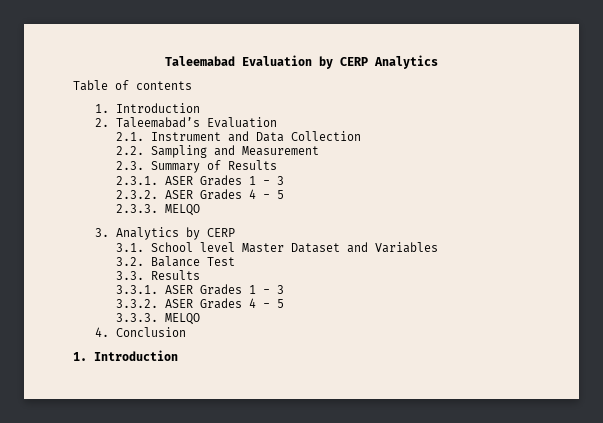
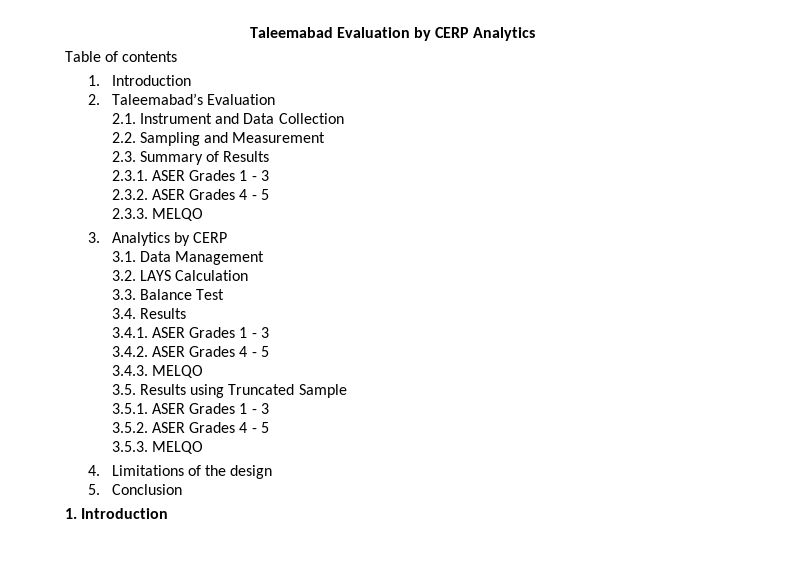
- 3.1. School level Master Dataset and Variables
- 3.2. Balance Test
+ 3.1. Data Management
+ 3.2. LAYS Calculation
+ 3.3. Balance Test
- 3.3. Results
- 3.3.1. ASER Grades 1 - 3
- 3.3.2. ASER Grades 4 - 5
- 3.3.3. MELQO
- 4. Conclusion
+ 3.4. Results
+ 3.4.1. ASER Grades 1 - 3
+ 3.4.2. ASER Grades 4 - 5
+ 3.4.3. MELQO
+ 3.5. Results using Truncated Sample
+ 3.5.1. ASER Grades 1 - 3
+ 3.5.2. ASER Grades 4 - 5
+ 3.5.3. MELQO
+ 4. Limitations of the design
+ 5. Conclusion

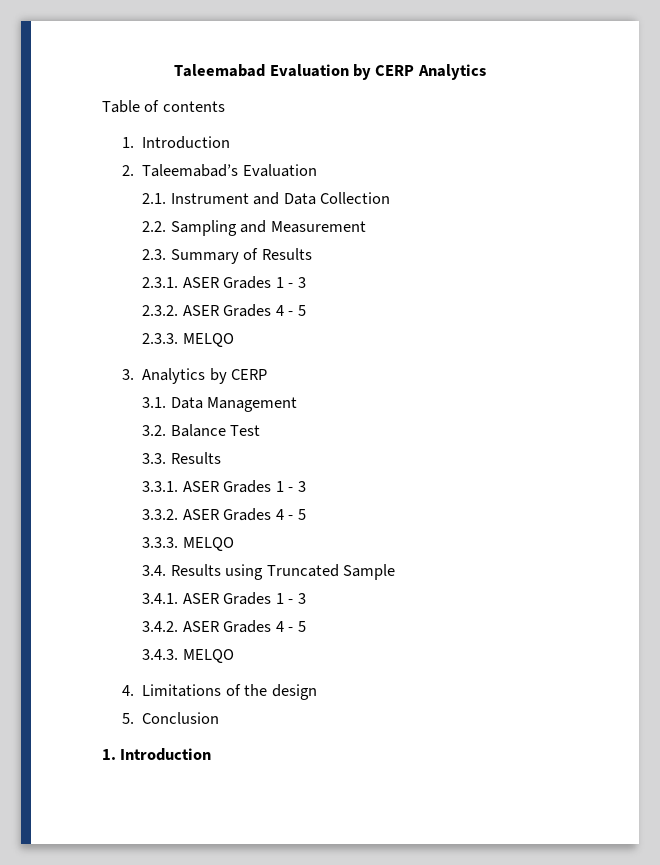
- 3.2. LAYS Calculation
- 3.3. Balance Test
+ 3.2. Balance Test
+ 3.3. Results
+ 3.3.1. ASER Grades 1 - 3
+ 3.3.2. ASER Grades 4 - 5
+ 3.3.3. MELQO
- 3.4. Results
+ 3.4. Results using Truncated Sample
- 3.5. Results using Truncated Sample
- 3.5.1. ASER Grades 1 - 3
- 3.5.2. ASER Grades 4 - 5
- 3.5.3. MELQO

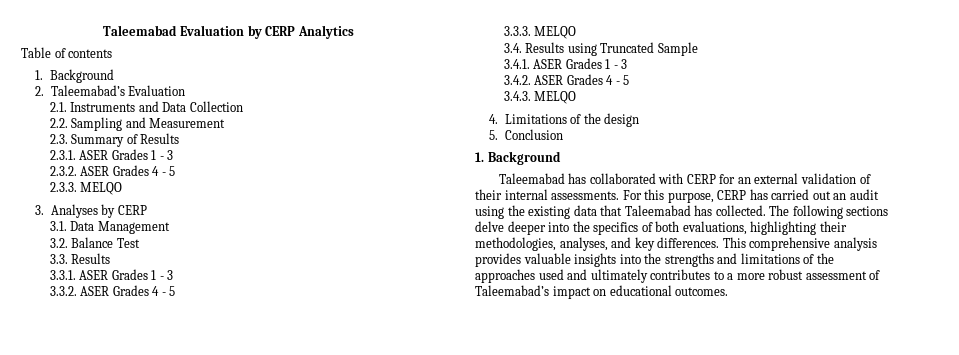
  Table of contents
- 1. Introduction
+ 1. Background
- 2.1. Instrument and Data Collection
+ 2.1. Instruments and Data Collection
- 3. Analytics by CERP
+ 3. Analyses by CERP
  5. Conclusion
- 1. Introduction
+ 1. Background
+ Taleemabad has collaborated with CERP for an external validation of their internal assessments. For this purpose, CERP has carried out an audit using the existing data that Taleemabad has collected. The following sections delve deeper into the specifics of both evaluations, highlighting their methodologies, analyses, and key differences. This comprehensive analysis provides valuable insights into the strengths and limitations of the approaches used and ultimately contributes to a more robust assessment of Taleemabad’s impact on educational outcomes.

